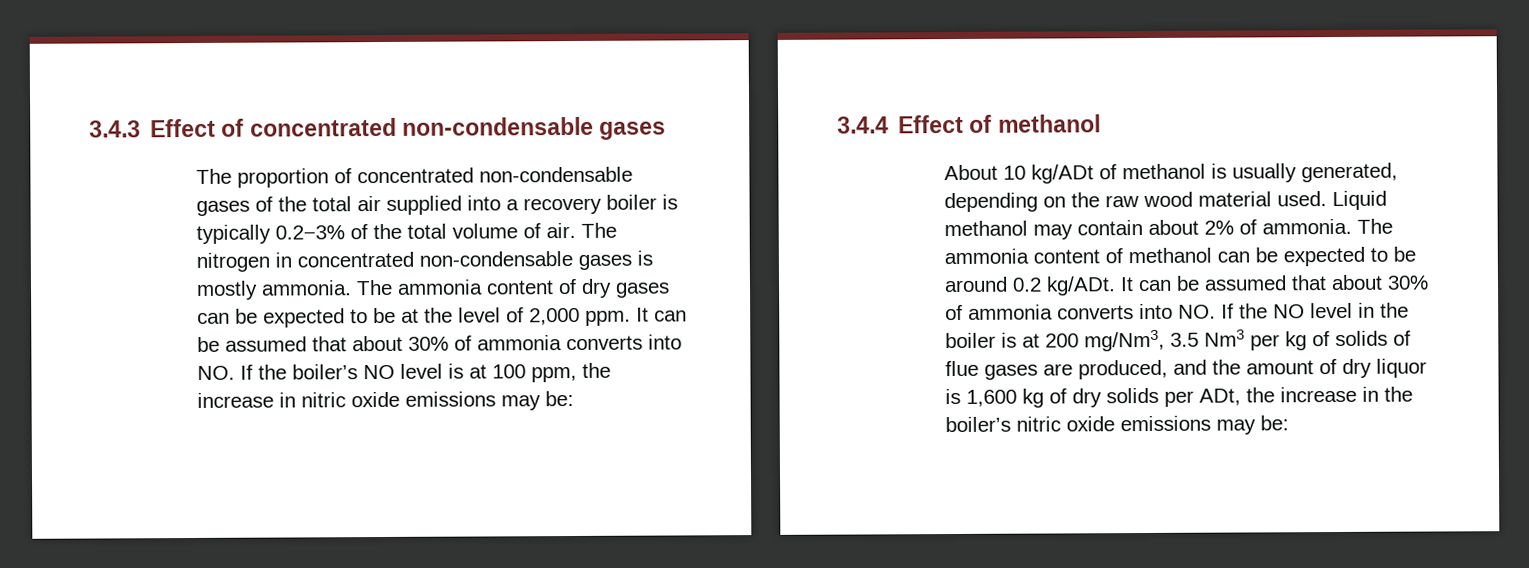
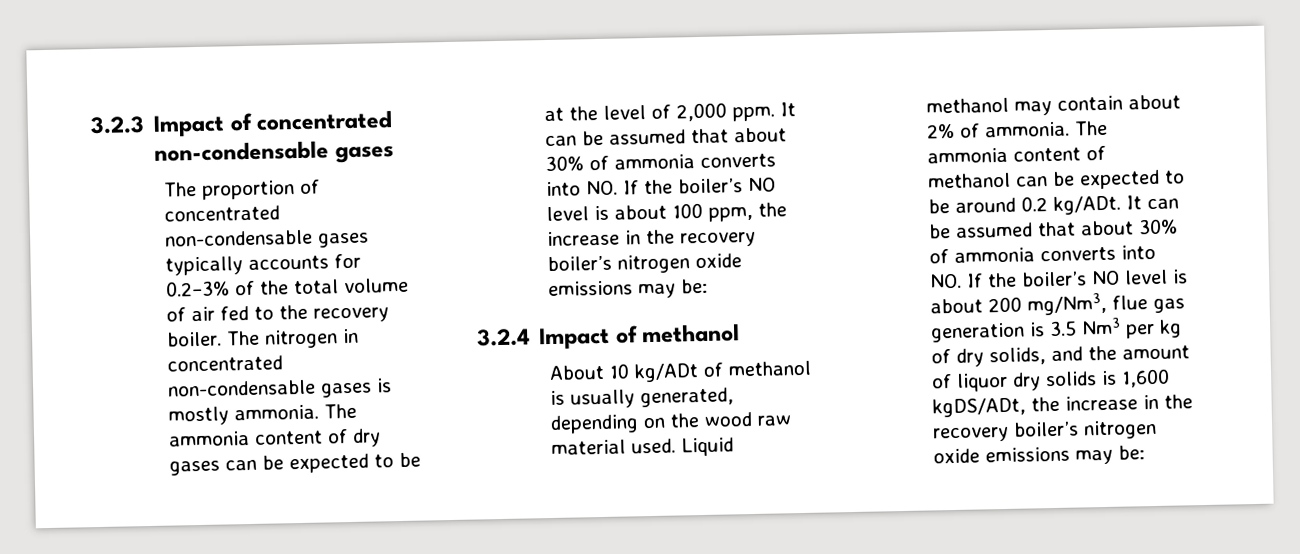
- 3.4.3 Effect of concentrated non-condensable gases
+ 3.2.3 Impact of concentrated non-condensable gases
- The proportion of concentrated non-condensable gases of the total air supplied into a recovery boiler is typically 0.2−3% of the total volume of air.
+ The proportion of concentrated non-condensable gases typically accounts for 0.2−3% of the total volume of air fed to the recovery boiler.
- It can be assumed that about 30% of ammonia converts into NO. If the boiler’s NO level is at 100 ppm, the increase in nitric oxide emissions may be:
+ It can be assumed that about 30% of ammonia converts into NO. If the boiler’s NO level is about 100 ppm, the increase in the recovery boiler’s nitrogen oxide emissions may be:
- 3.4.4 Effect of methanol
+ 3.2.4 Impact of methanol
- About 10 kg/ADt of methanol is usually generated, depending on the raw wood material used.
+ About 10 kg/ADt of methanol is usually generated, depending on the wood raw material used.
- It can be assumed that about 30% of ammonia converts into NO. If the NO level in the boiler is at 200 mg/Nm3, 3.5 Nm3 per kg of solids of flue gases are produced, and the amount of dry liquor is 1,600 kg of dry solids per ADt, the increase in the boiler’s nitric oxide emissions may be:
+ It can be assumed that about 30% of ammonia converts into NO. If the boiler’s NO level is about 200 mg/Nm3, flue gas generation is 3.5 Nm3 per kg of dry solids, and the amount of liquor dry solids is 1,600 kgDS/ADt, the increase in the recovery boiler’s nitrogen oxide emissions may be:

